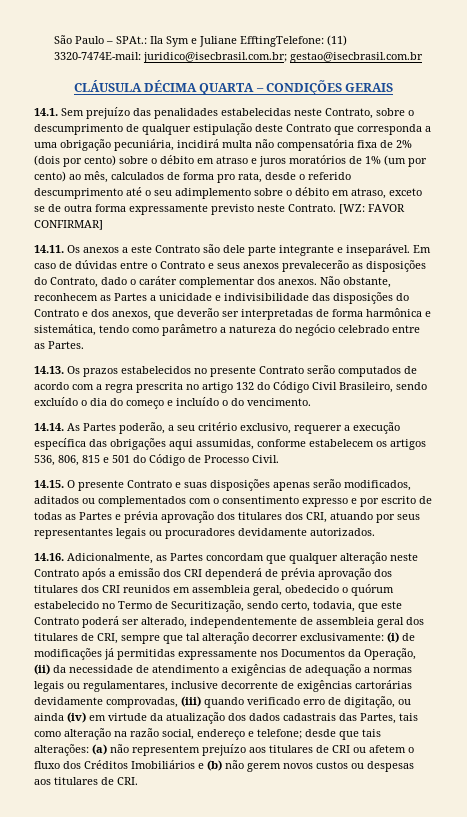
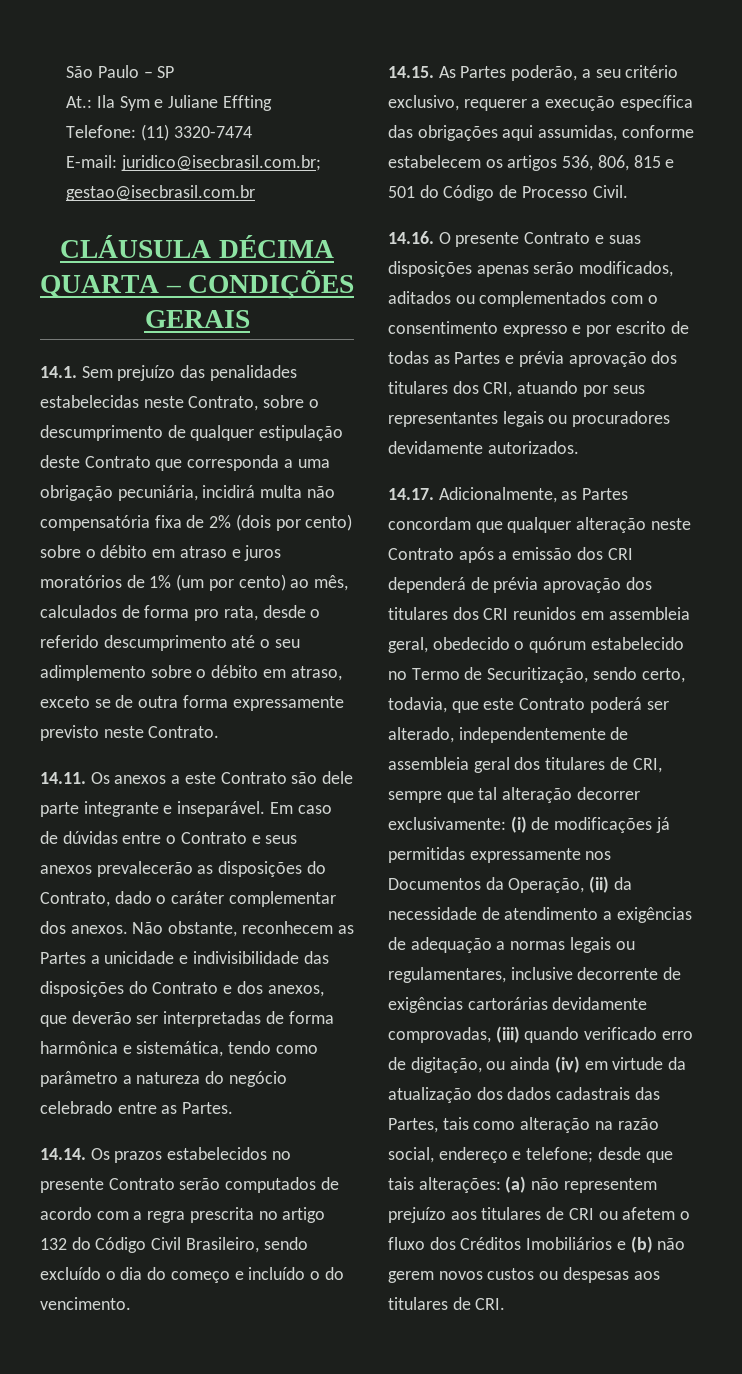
- São Paulo – SPAt.: Ila Sym e Juliane EfftingTelefone: (11) 3320-7474E-mail: juridico@isecbrasil.com.br; gestao@isecbrasil.com.br
+ São Paulo – SP
+ At.: Ila Sym e Juliane Effting
+ Telefone: (11) 3320-7474
+ E-mail: juridico@isecbrasil.com.br; gestao@isecbrasil.com.br
- [WZ: FAVOR CONFIRMAR]
- 14.13. Os prazos estabelecidos no presente Contrato serão computados de acordo com a regra prescrita no artigo 132 do Código Civil Brasileiro, sendo excluído o dia do começo e incluído o do vencimento.
+ 14.14. Os prazos estabelecidos no presente Contrato serão computados de acordo com a regra prescrita no artigo 132 do Código Civil Brasileiro, sendo excluído o dia do começo e incluído o do vencimento.
- 14.14. As Partes poderão, a seu critério exclusivo, requerer a execução específica das obrigações aqui assumidas, conforme estabelecem os artigos 536, 806, 815 e 501 do Código de Processo Civil.
+ 14.15. As Partes poderão, a seu critério exclusivo, requerer a execução específica das obrigações aqui assumidas, conforme estabelecem os artigos 536, 806, 815 e 501 do Código de Processo Civil.
- 14.15. O presente Contrato e suas disposições apenas serão modificados, aditados ou complementados com o consentimento expresso e por escrito de todas as Partes e prévia aprovação dos titulares dos CRI, atuando por seus representantes legais ou procuradores devidamente autorizados.
+ 14.16. O presente Contrato e suas disposições apenas serão modificados, aditados ou complementados com o consentimento expresso e por escrito de todas as Partes e prévia aprovação dos titulares dos CRI, atuando por seus representantes legais ou procuradores devidamente autorizados.
- 14.16. Adicionalmente, as Partes concordam que qualquer alteração neste Contrato após a emissão dos CRI dependerá de prévia aprovação dos titulares dos CRI reunidos em assembleia geral, obedecido o quórum estabelecido no Termo de Securitização, sendo certo, todavia, que este Contrato poderá ser alterado, independentemente de assembleia geral dos titulares de CRI, sempre que tal alteração decorrer exclusivamente:
+ 14.17. Adicionalmente, as Partes concordam que qualquer alteração neste Contrato após a emissão dos CRI dependerá de prévia aprovação dos titulares dos CRI reunidos em assembleia geral, obedecido o quórum estabelecido no Termo de Securitização, sendo certo, todavia, que este Contrato poderá ser alterado, independentemente de assembleia geral dos titulares de CRI, sempre que tal alteração decorrer exclusivamente:

